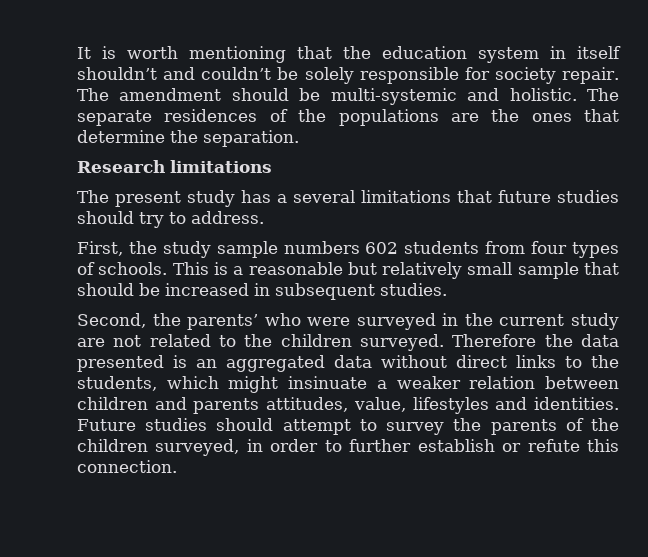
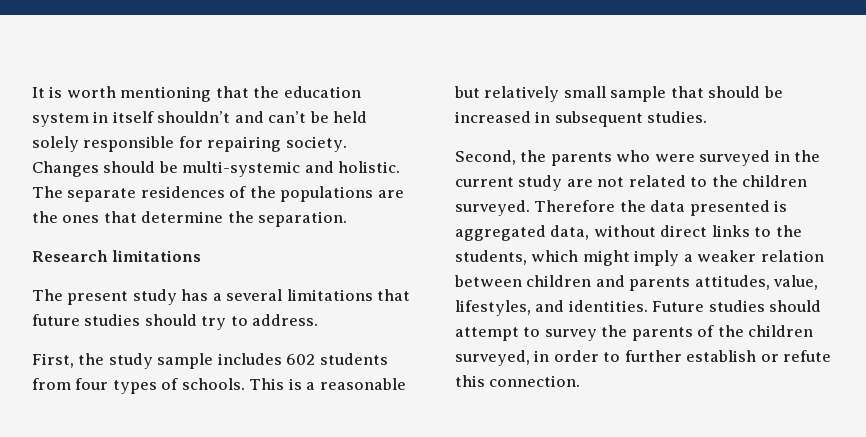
- It is worth mentioning that the education system in itself shouldn’t and couldn’t be solely responsible for society repair. The amendment should be multi-systemic and holistic.
+ It is worth mentioning that the education system in itself shouldn’t and can’t be held solely responsible for repairing society. Changes should be multi-systemic and holistic.
- First, the study sample numbers 602 students from four types of schools.
+ First, the study sample includes 602 students from four types of schools.
- Second, the parents’ who were surveyed in the current study are not related to the children surveyed.
+ Second, the parents who were surveyed in the current study are not related to the children surveyed.
- Therefore the data presented is an aggregated data without direct links to the students, which might insinuate a weaker relation between children and parents attitudes, value, lifestyles and identities.
+ Therefore the data presented is aggregated data, without direct links to the students, which might imply a weaker relation between children and parents attitudes, value, lifestyles, and identities.

